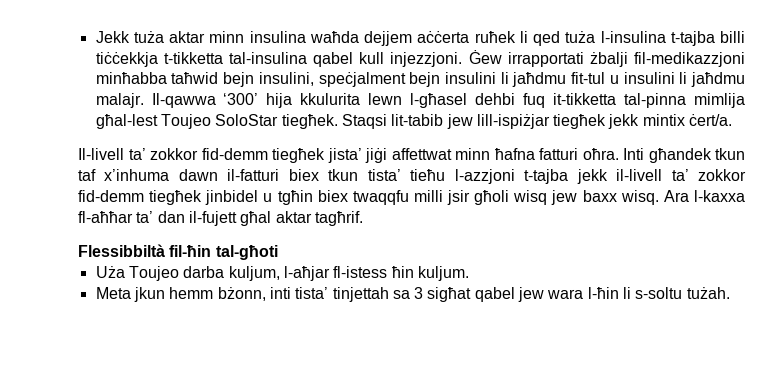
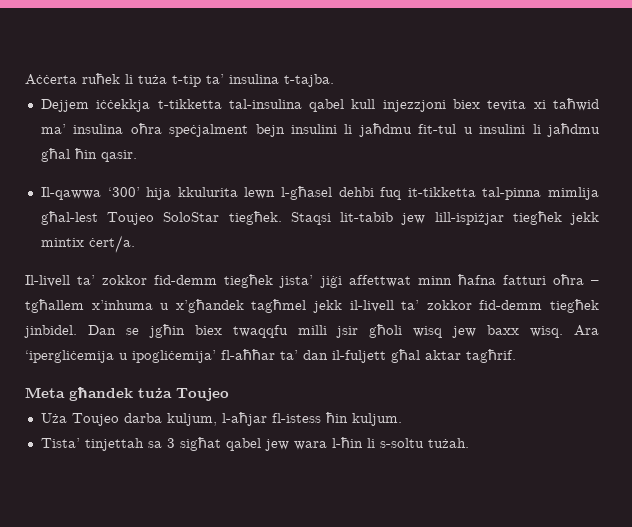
- Jekk tuża aktar minn insulina waħda dejjem aċċerta ruħek li qed tuża l-insulina t-tajba billi tiċċekkja t-tikketta tal-insulina qabel kull injezzjoni. Ġew irrapportati żbalji fil-medikazzjoni minħabba taħwid bejn insulini, speċjalment bejn insulini li jaħdmu fit-tul u insulini li jaħdmu malajr. Il-qawwa ‘300’ hija kkulurita lewn l-għasel dehbi fuq it-tikketta tal-pinna mimlija għal-lest Toujeo SoloStar tiegħek.
+ Aċċerta ruħek li tuża t-tip ta’ insulina t-tajba.
+ Dejjem iċċekkja t-tikketta tal-insulina qabel kull injezzjoni biex tevita xi taħwid ma’ insulina oħra speċjalment bejn insulini li jaħdmu fit-tul u insulini li jaħdmu għal ħin qasir.
+ Il-qawwa ‘300’ hija kkulurita lewn l-għasel dehbi fuq it-tikketta tal-pinna mimlija għal-lest Toujeo SoloStar tiegħek.
- Il-livell ta’ zokkor fid-demm tiegħek jista’ jiġi affettwat minn ħafna fatturi oħra. Inti għandek tkun taf x’inhuma dawn il-fatturi biex tkun tista’ tieħu l-azzjoni t-tajba jekk il-livell ta’ zokkor fid-demm tiegħek jinbidel u tgħin biex twaqqfu milli jsir għoli wisq jew baxx wisq.
+ Il-livell ta’ zokkor fid-demm tiegħek jista’ jiġi affettwat minn ħafna fatturi oħra – tgħallem x’inhuma u x’għandek tagħmel jekk il-livell ta’ zokkor fid-demm tiegħek jinbidel. Dan se jgħin biex twaqqfu milli jsir għoli wisq jew baxx wisq.
- Ara l-kaxxa fl-aħħar ta’ dan il-fujett għal aktar tagħrif.
+ Ara ‘ipergliċemija u ipogliċemija’ fl-aħħar ta’ dan il-fuljett għal aktar tagħrif.
- Flessibbiltà fil-ħin tal-għoti
+ Meta għandek tuża Toujeo
- Meta jkun hemm bżonn, inti tista’ tinjettah sa 3 sigħat qabel jew wara l-ħin li s-soltu tużah.
+ Tista’ tinjettah sa 3 sigħat qabel jew wara l-ħin li s-soltu tużah.

